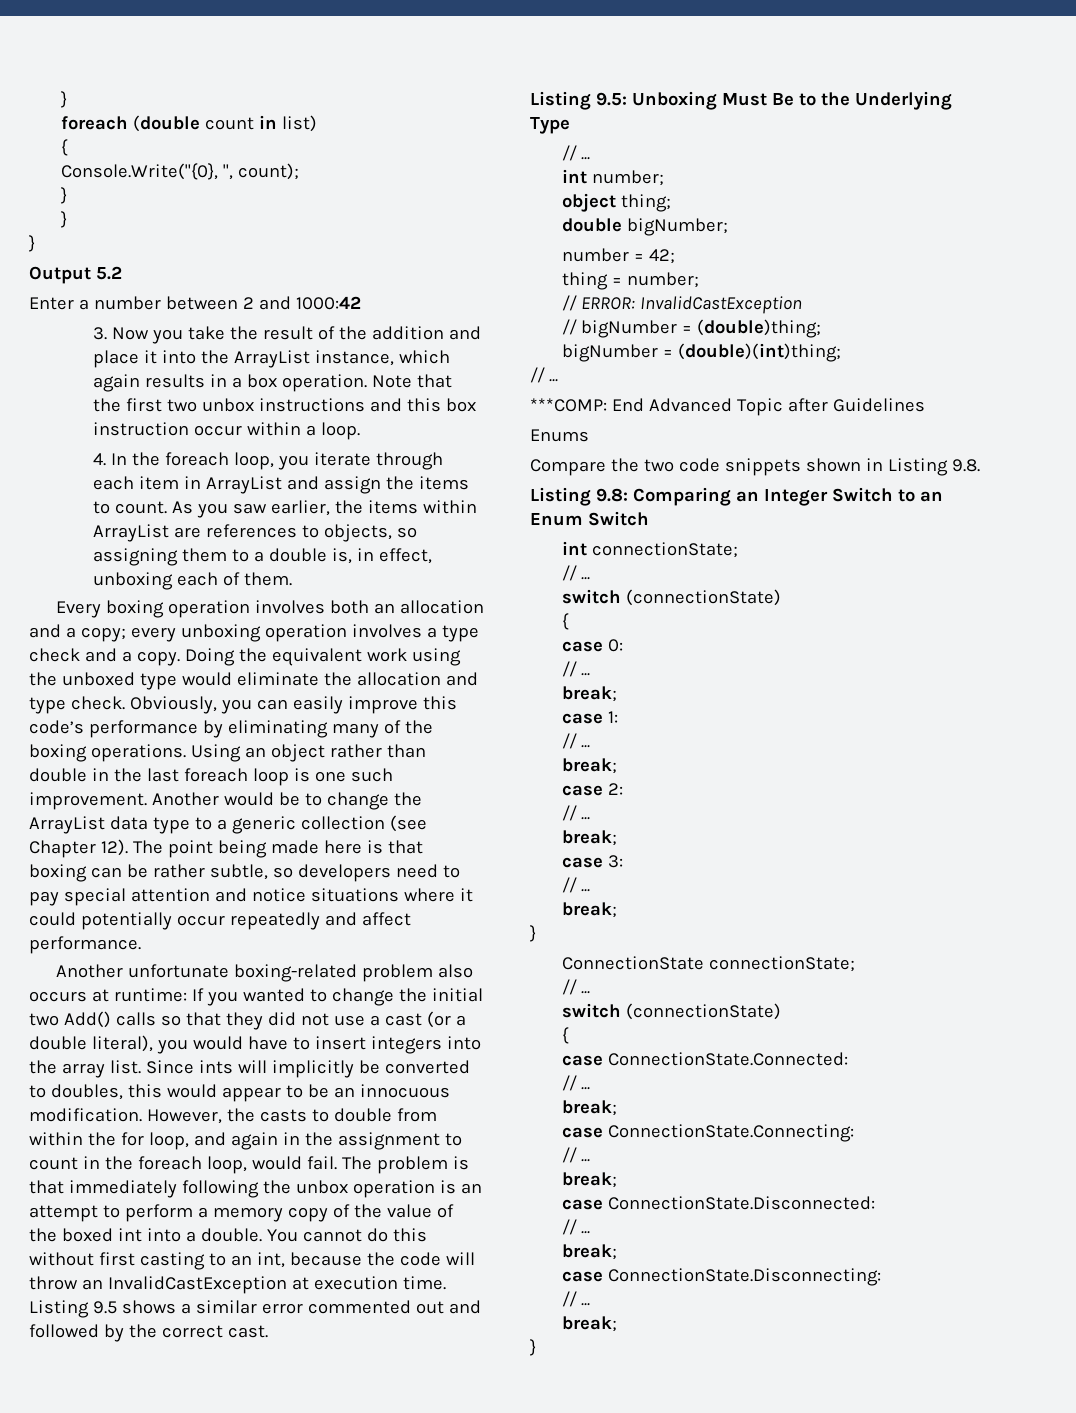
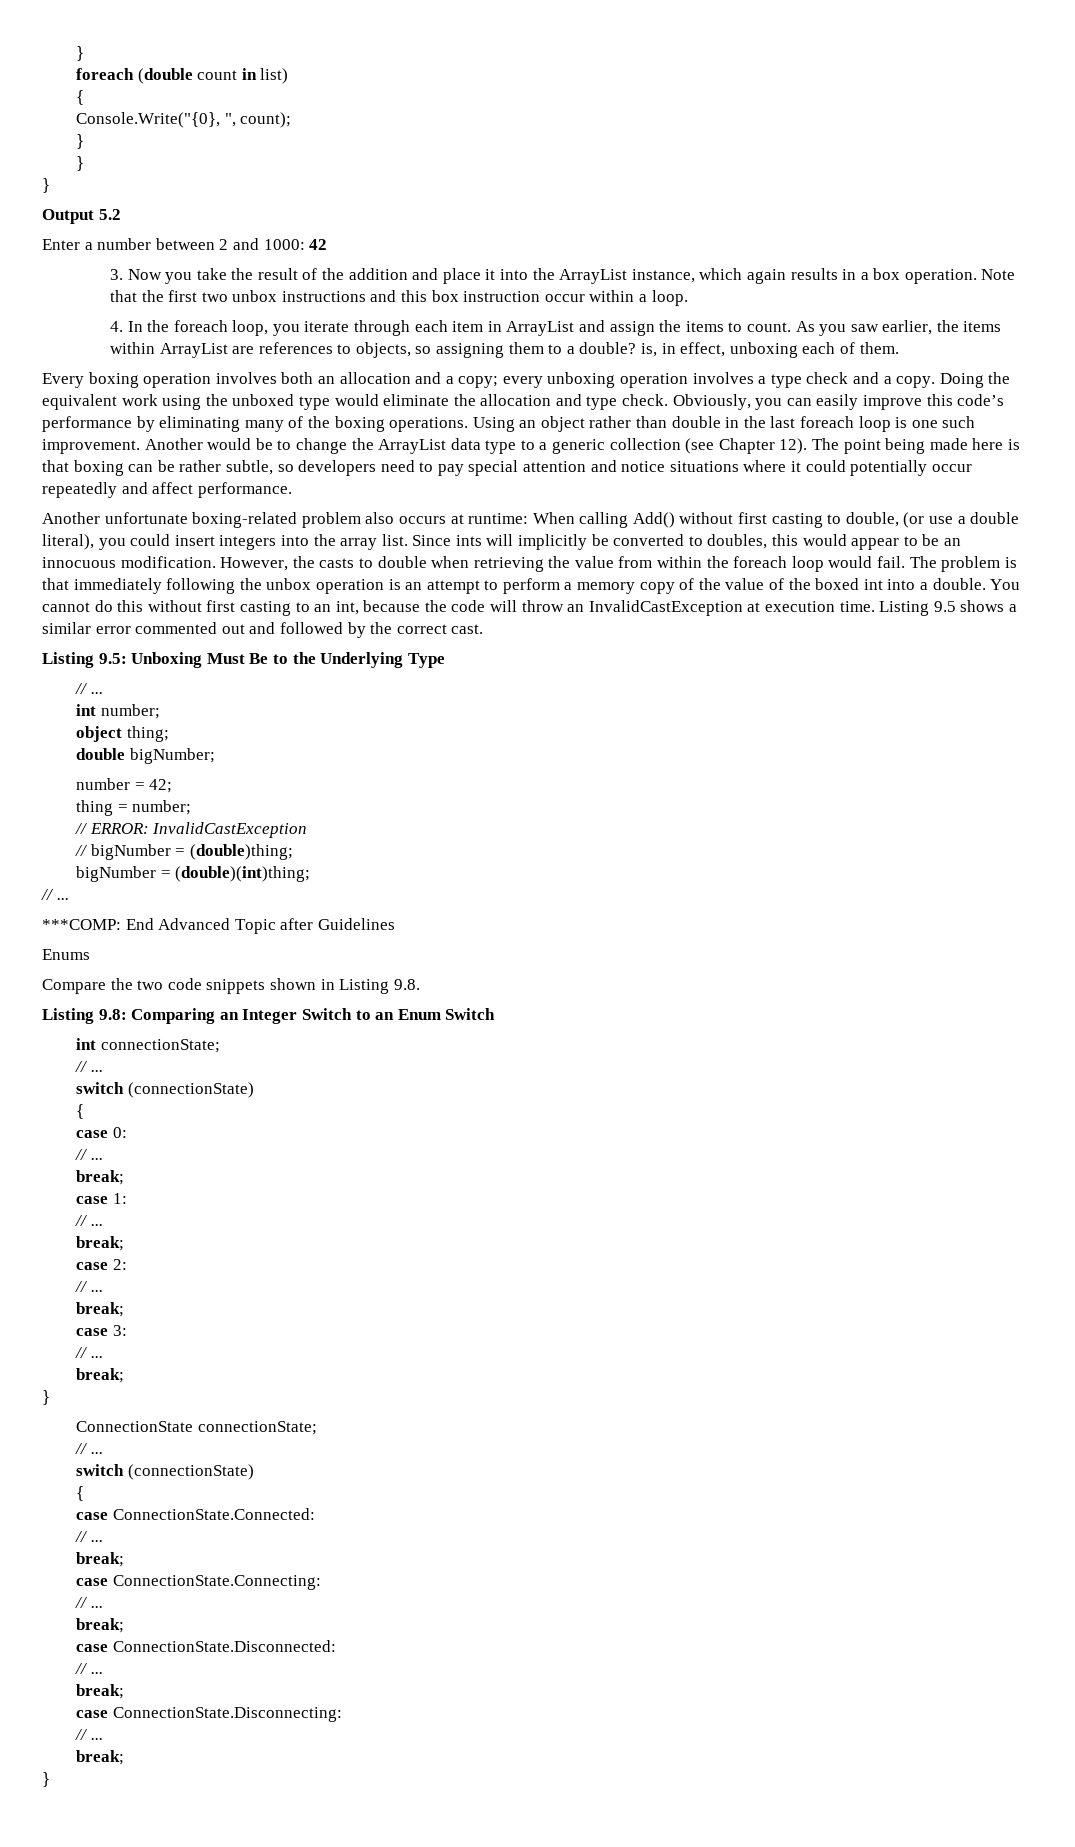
- Enter a number between 2 and 1000:42
+ Enter a number between 2 and 1000: 42
- As you saw earlier, the items within ArrayList are references to objects, so assigning them to a double is, in effect, unboxing each of them.
+ As you saw earlier, the items within ArrayList are references to objects, so assigning them to a double? is, in effect, unboxing each of them.
- Another unfortunate boxing-related problem also occurs at runtime: If you wanted to change the initial two Add() calls so that they did not use a cast (or a double literal), you would have to insert integers into the array list.
+ Another unfortunate boxing-related problem also occurs at runtime: When calling Add() without first casting to double, (or use a double literal), you could insert integers into the array list.
- However, the casts to double from within the for loop, and again in the assignment to count in the foreach loop, would fail.
+ However, the casts to double when retrieving the value from within the foreach loop would fail.

